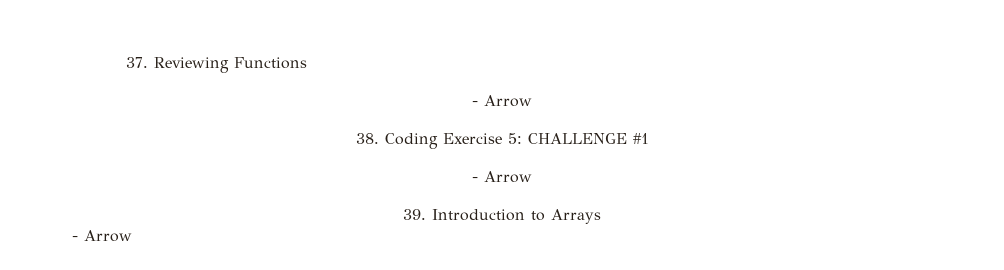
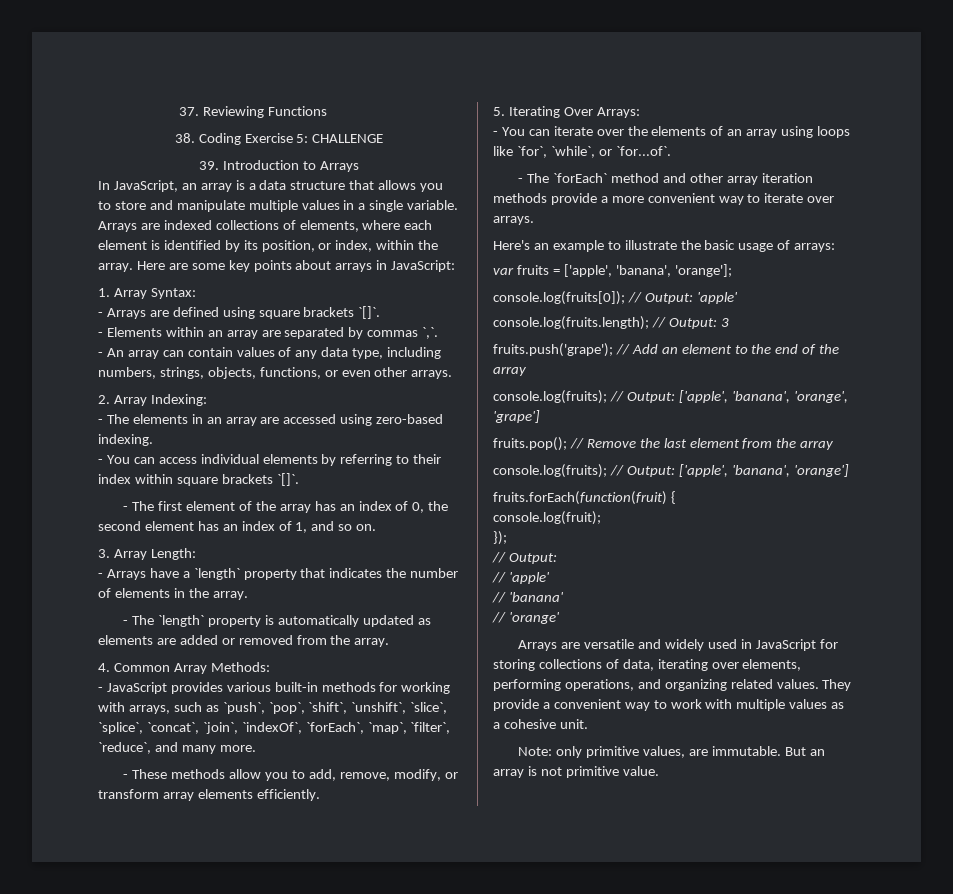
  37. Reviewing Functions
- - Arrow
- 38. Coding Exercise 5: CHALLENGE #1
- - Arrow
+ 38. Coding Exercise 5: CHALLENGE
  39. Introduction to Arrays
- - Arrow
+ In JavaScript, an array is a data structure that allows you to store and manipulate multiple values in a single variable. Arrays are indexed collections of elements, where each element is identified by its position, or index, within the array. Here are some key points about arrays in JavaScript:
+ 1. Array Syntax:
+ - Arrays are defined using square brackets `[]`.
+ - Elements within an array are separated by commas `,`.
+ - An array can contain values of any data type, including numbers, strings, objects, functions, or even other arrays.
+ 2. Array Indexing:
+ - The elements in an array are accessed using zero-based indexing.
+ - You can access individual elements by referring to their index within square brackets `[]`.
+ - The first element of the array has an index of 0, the second element has an index of 1, and so on.
+ 3. Array Length:
+ - Arrays have a `length` property that indicates the number of elements in the array.
+ - The `length` property is automatically updated as elements are added or removed from the array.
+ 4. Common Array Methods:
+ - JavaScript provides various built-in methods for working with arrays, such as `push`, `pop`, `shift`, `unshift`, `slice`, `splice`, `concat`, `join`, `indexOf`, `forEach`, `map`, `filter`, `reduce`, and many more.
+ - These methods allow you to add, remove, modify, or transform array elements efficiently.
+ 5. Iterating Over Arrays:
+ - You can iterate over the elements of an array using loops like `for`, `while`, or `for...of`.
+ - The `forEach` method and other array iteration methods provide a more convenient way to iterate over arrays.
+ Here's an example to illustrate the basic usage of arrays:
+ var fruits = ['apple', 'banana', 'orange'];
+ console.log(fruits[0]); // Output: 'apple'
+ console.log(fruits.length); // Output: 3
+ fruits.push('grape'); // Add an element to the end of the array
+ console.log(fruits); // Output: ['apple', 'banana', 'orange', 'grape']
+ fruits.pop(); // Remove the last element from the array
+ console.log(fruits); // Output: ['apple', 'banana', 'orange']
+ fruits.forEach(function(fruit) {
+ console.log(fruit);
+ });
+ // Output:
+ // 'apple'
+ // 'banana'
+ // 'orange'
+ Arrays are versatile and widely used in JavaScript for storing collections of data, iterating over elements, performing operations, and organizing related values. They provide a convenient way to work with multiple values as a cohesive unit.
+ Note: only primitive values, are immutable. But an array is not primitive value.

